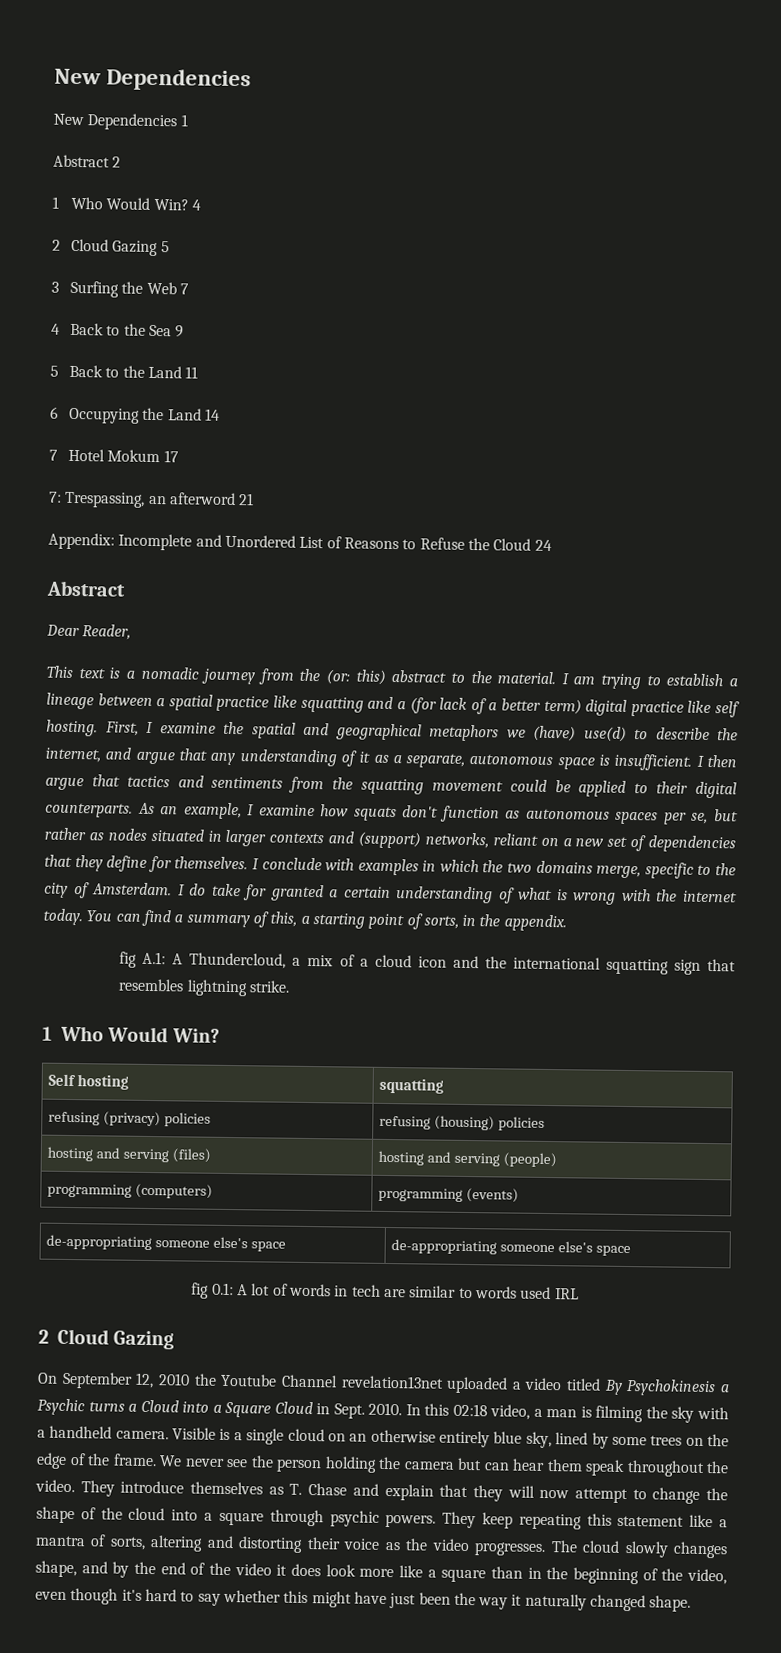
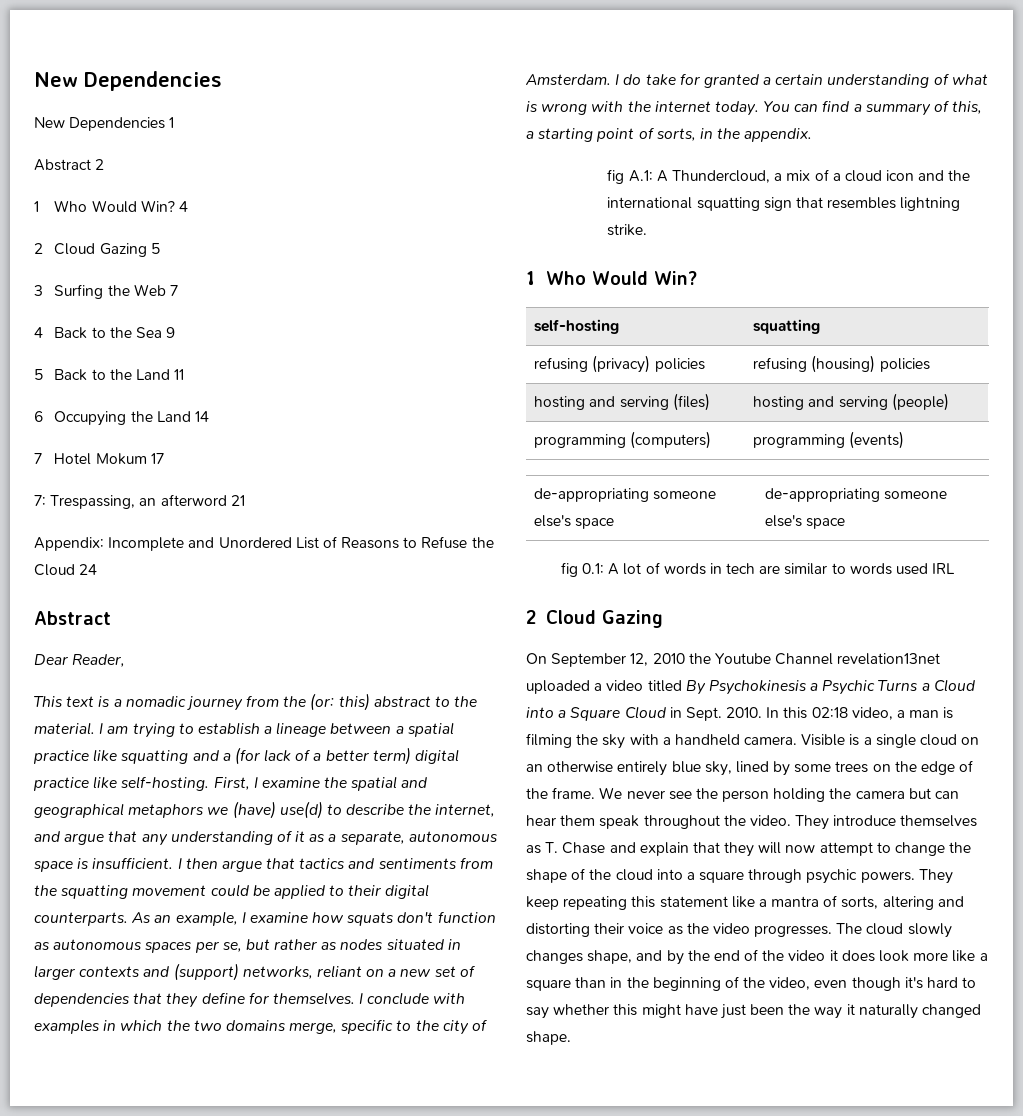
- I am trying to establish a lineage between a spatial practice like squatting and a (for lack of a better term) digital practice like self hosting.
+ I am trying to establish a lineage between a spatial practice like squatting and a (for lack of a better term) digital practice like self-hosting.
- Self hosting | squatting
+ self-hosting | squatting
- On September 12, 2010 the Youtube Channel revelation13net uploaded a video titled By Psychokinesis a Psychic turns a Cloud into a Square Cloud in Sept.
+ On September 12, 2010 the Youtube Channel revelation13net uploaded a video titled By Psychokinesis a Psychic Turns a Cloud into a Square Cloud in Sept.

